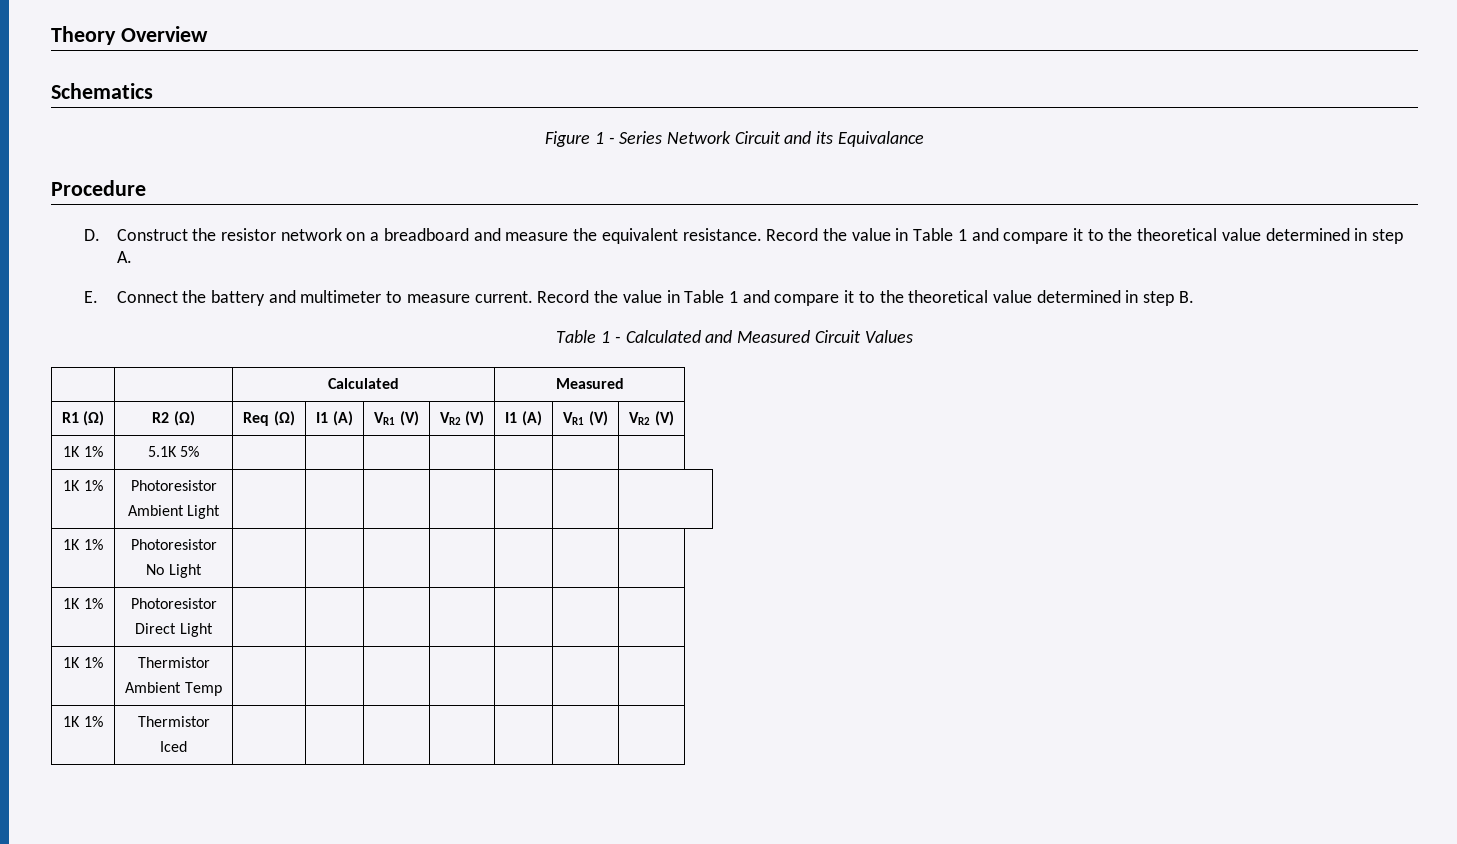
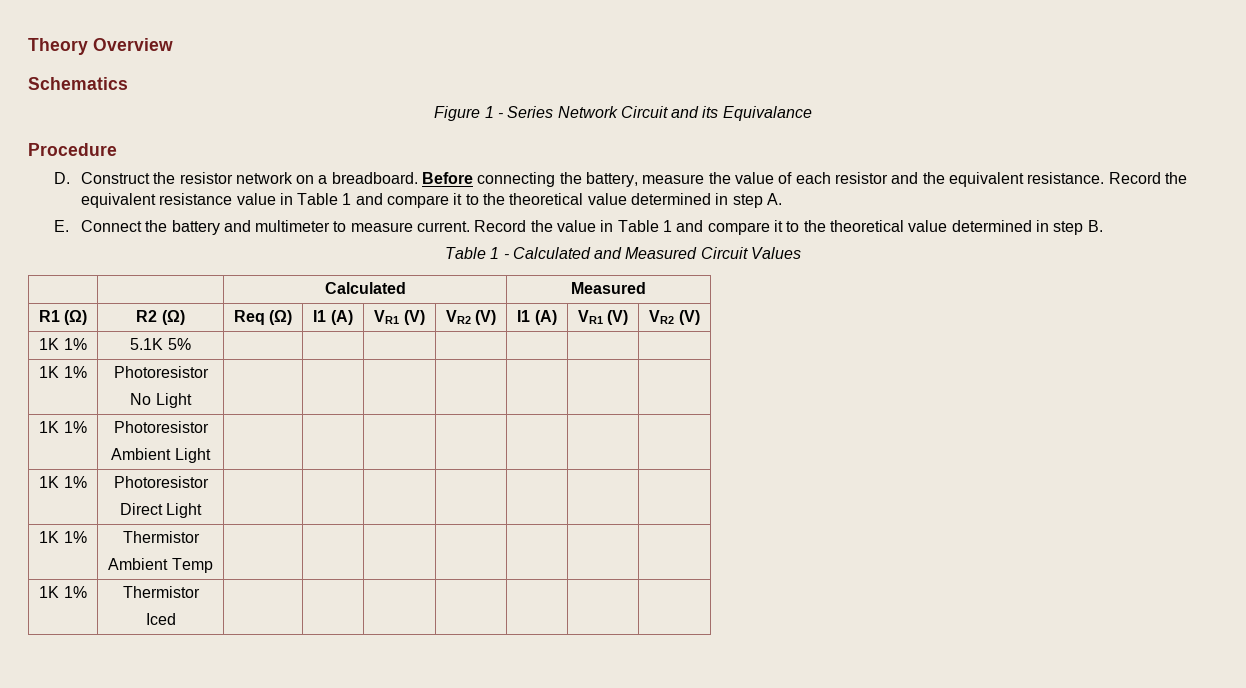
- D. Construct the resistor network on a breadboard and measure the equivalent resistance.
+ D. Construct the resistor network on a breadboard. Before connecting the battery, measure the value of each resistor and the equivalent resistance.
- Record the value in Table 1 and compare it to the theoretical value determined in step A.
+ Record the equivalent resistance value in Table 1 and compare it to the theoretical value determined in step A.
  1K 1% | 5.1K 5% | | | | | | |
  1K 1% | Photoresistor
+ No Light | | | | | | |
+ 1K 1% | Photoresistor
  Ambient Light | | | | | | |
- 1K 1% | Photoresistor
- No Light | | | | | | |

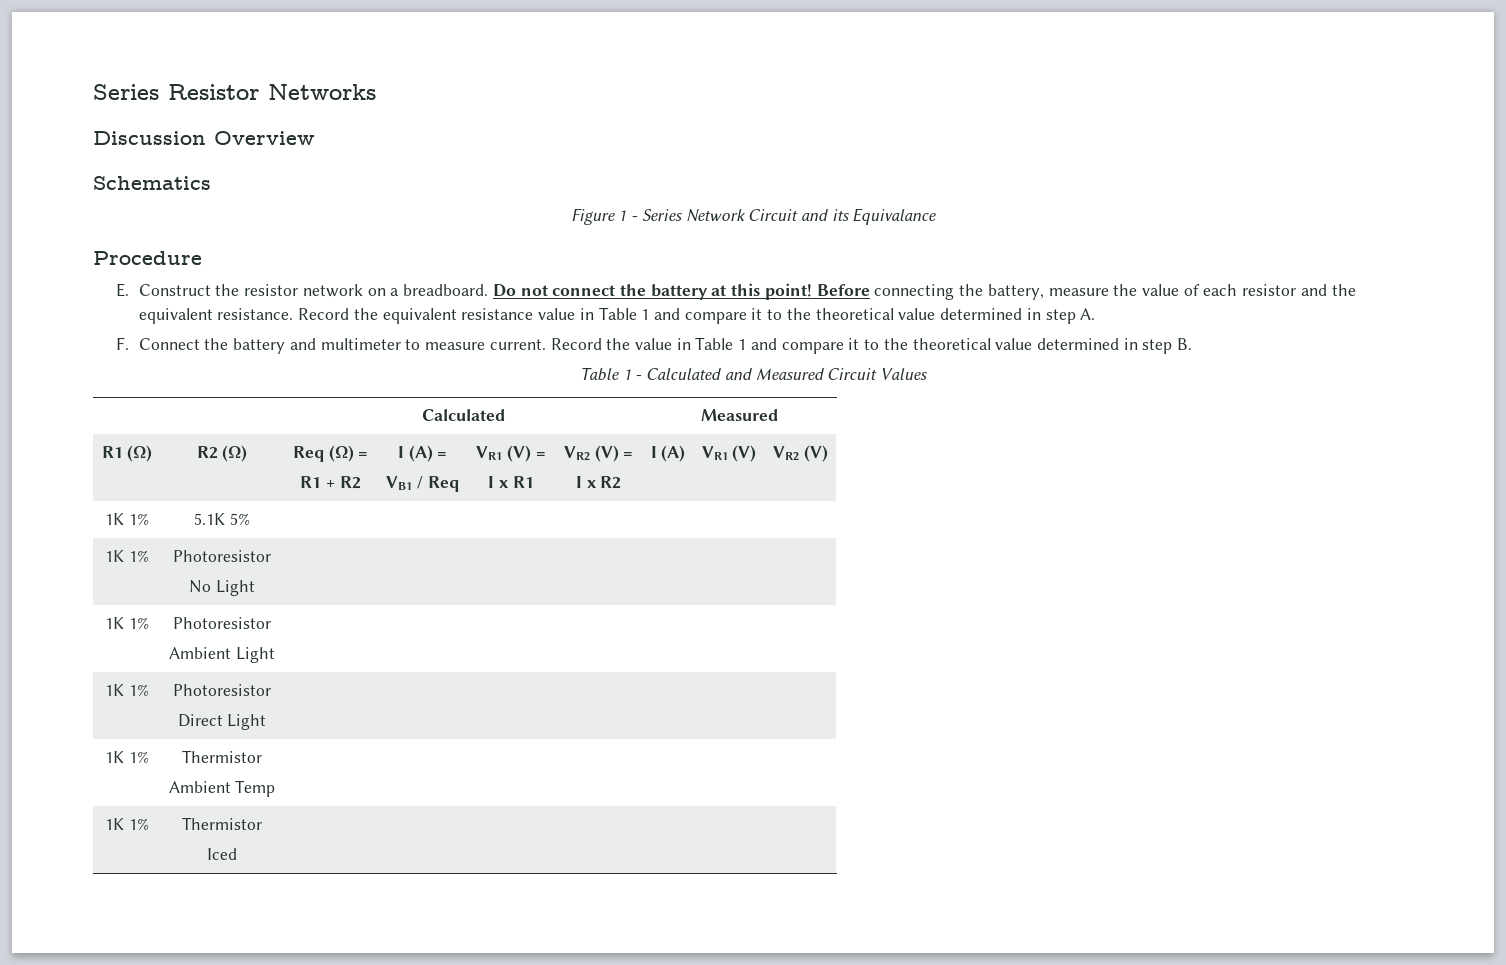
- Theory Overview
+ Series Resistor Networks
+ Discussion Overview
- D. Construct the resistor network on a breadboard.
+ E. Construct the resistor network on a breadboard.
+ Do not connect the battery at this point!
- E. Connect the battery and multimeter to measure current.
+ F. Connect the battery and multimeter to measure current.
- R1 (Ω) | R2 (Ω) | Req (Ω) | I1 (A) | VR1 (V) | VR2 (V) | I1 (A) | VR1 (V) | VR2 (V)
+ R1 (Ω) | R2 (Ω) | Req (Ω) =
+ R1 + R2 | I (A) =
+ VB1 / Req | VR1 (V) =
+ I x R1 | VR2 (V) =
+ I x R2 | I (A) | VR1 (V) | VR2 (V)

